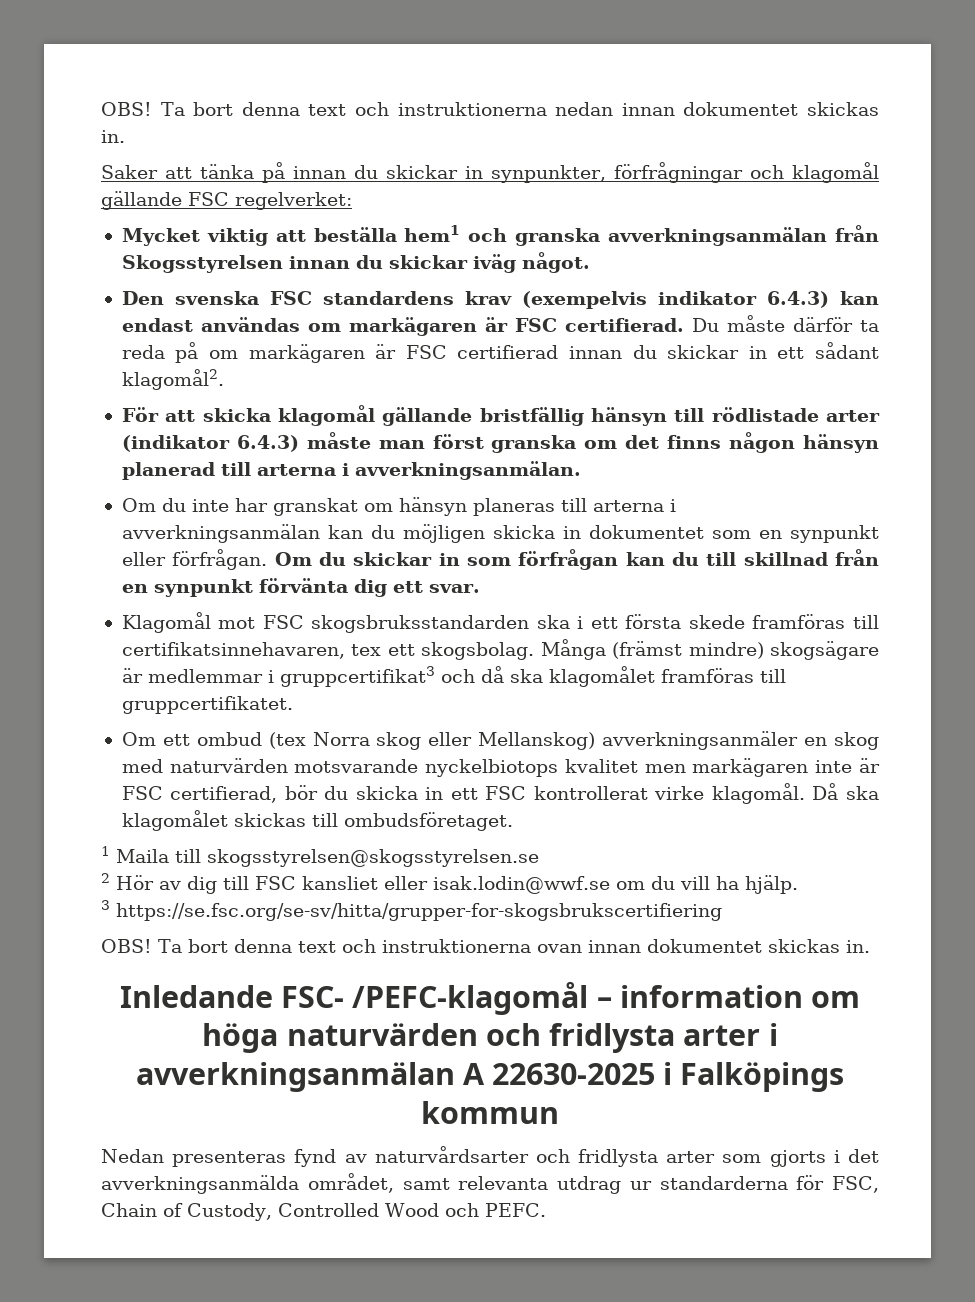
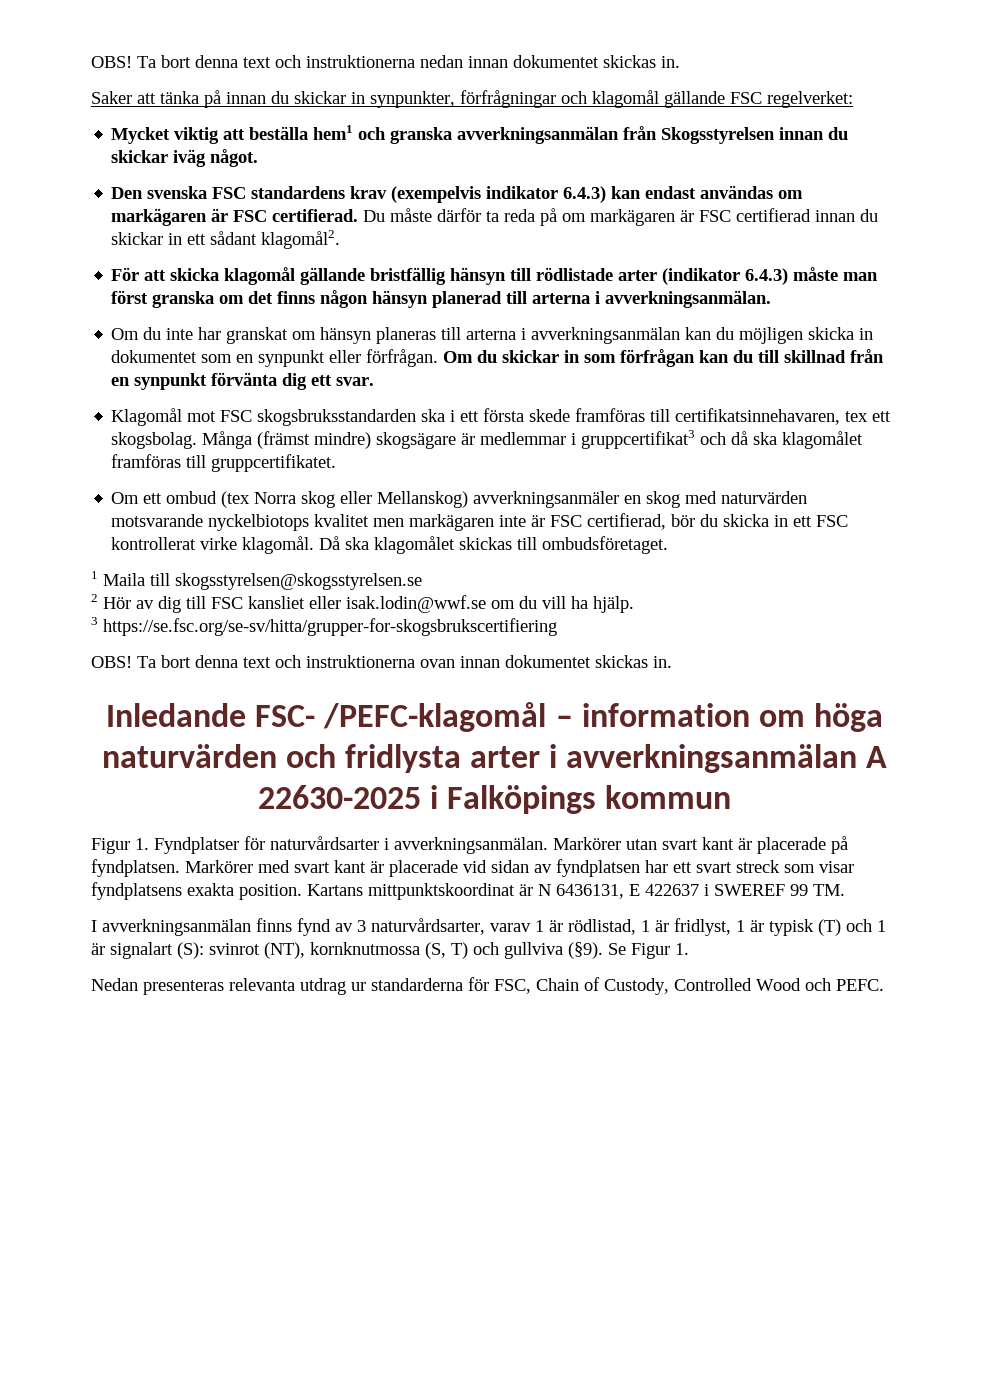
- Nedan presenteras fynd av naturvårdsarter och fridlysta arter som gjorts i det avverkningsanmälda området, samt relevanta utdrag ur standarderna för FSC, Chain of Custody, Controlled Wood och PEFC.
+ Figur 1. Fyndplatser för naturvårdsarter i avverkningsanmälan. Markörer utan svart kant är placerade på fyndplatsen. Markörer med svart kant är placerade vid sidan av fyndplatsen har ett svart streck som visar fyndplatsens exakta position. Kartans mittpunktskoordinat är N 6436131, E 422637 i SWEREF 99 TM.
+ I avverkningsanmälan finns fynd av 3 naturvårdsarter, varav 1 är rödlistad, 1 är fridlyst, 1 är typisk (T) och 1 är signalart (S): svinrot (NT), kornknutmossa (S, T) och gullviva (§9). Se Figur 1.
+ Nedan presenteras relevanta utdrag ur standarderna för FSC, Chain of Custody, Controlled Wood och PEFC.

